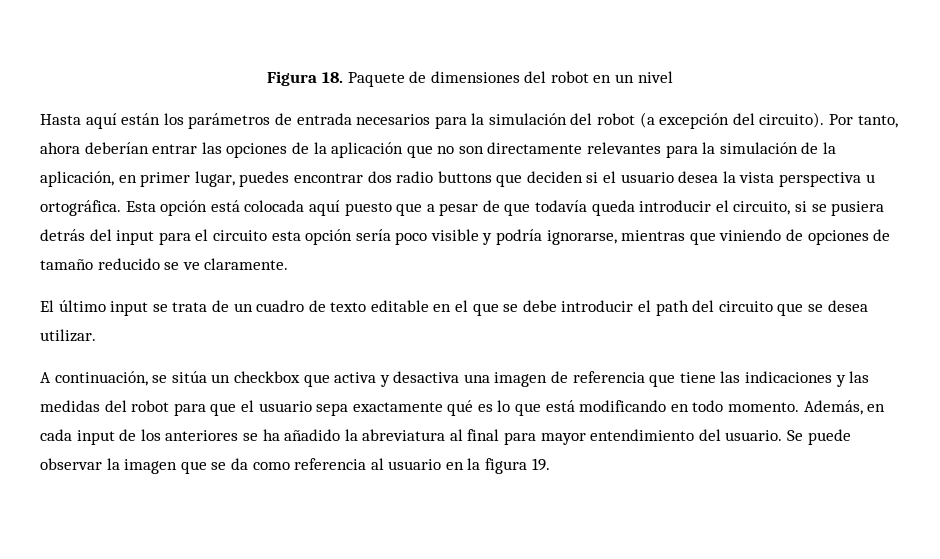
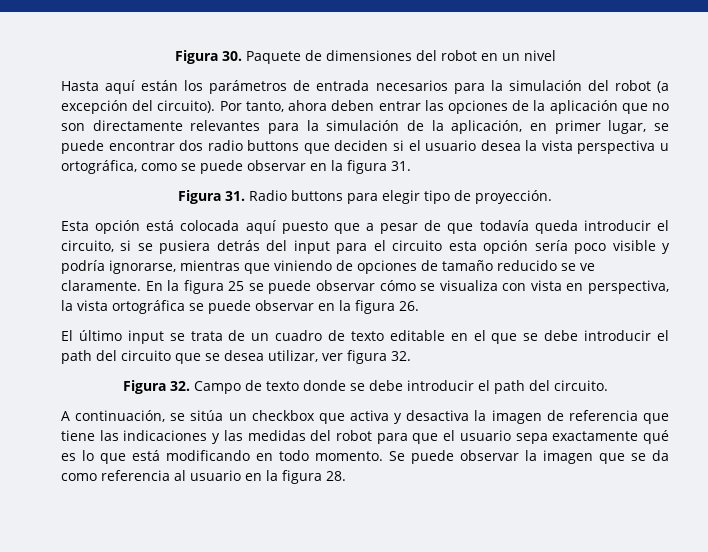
- Figura 18. Paquete de dimensiones del robot en un nivel
+ Figura 30. Paquete de dimensiones del robot en un nivel
- Por tanto, ahora deberían entrar las opciones de la aplicación que no son directamente relevantes para la simulación de la aplicación, en primer lugar, puedes encontrar dos radio buttons que deciden si el usuario desea la vista perspectiva u ortográfica. Esta opción está colocada aquí puesto que a pesar de que todavía queda introducir el circuito, si se pusiera detrás del input para el circuito esta opción sería poco visible y podría ignorarse, mientras que viniendo de opciones de tamaño reducido se ve claramente.
+ Por tanto, ahora deben entrar las opciones de la aplicación que no son directamente relevantes para la simulación de la aplicación, en primer lugar, se puede encontrar dos radio buttons que deciden si el usuario desea la vista perspectiva u ortográfica, como se puede observar en la figura 31.
+ Figura 31. Radio buttons para elegir tipo de proyección.
+ Esta opción está colocada aquí puesto que a pesar de que todavía queda introducir el circuito, si se pusiera detrás del input para el circuito esta opción sería poco visible y podría ignorarse, mientras que viniendo de opciones de tamaño reducido se ve claramente. En la figura 25 se puede observar cómo se visualiza con vista en perspectiva, la vista ortográfica se puede observar en la figura 26.
- El último input se trata de un cuadro de texto editable en el que se debe introducir el path del circuito que se desea utilizar.
+ El último input se trata de un cuadro de texto editable en el que se debe introducir el path del circuito que se desea utilizar, ver figura 32.
+ Figura 32. Campo de texto donde se debe introducir el path del circuito.
- A continuación, se sitúa un checkbox que activa y desactiva una imagen de referencia que tiene las indicaciones y las medidas del robot para que el usuario sepa exactamente qué es lo que está modificando en todo momento.
+ A continuación, se sitúa un checkbox que activa y desactiva la imagen de referencia que tiene las indicaciones y las medidas del robot para que el usuario sepa exactamente qué es lo que está modificando en todo momento.
- Además, en cada input de los anteriores se ha añadido la abreviatura al final para mayor entendimiento del usuario.
- Se puede observar la imagen que se da como referencia al usuario en la figura 19.
+ Se puede observar la imagen que se da como referencia al usuario en la figura 28.

